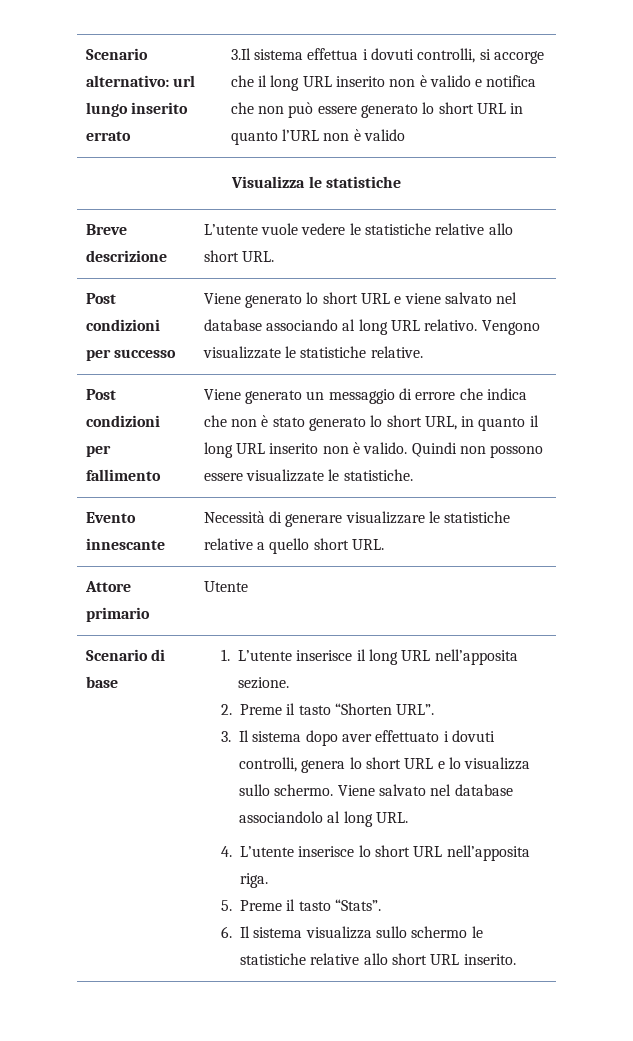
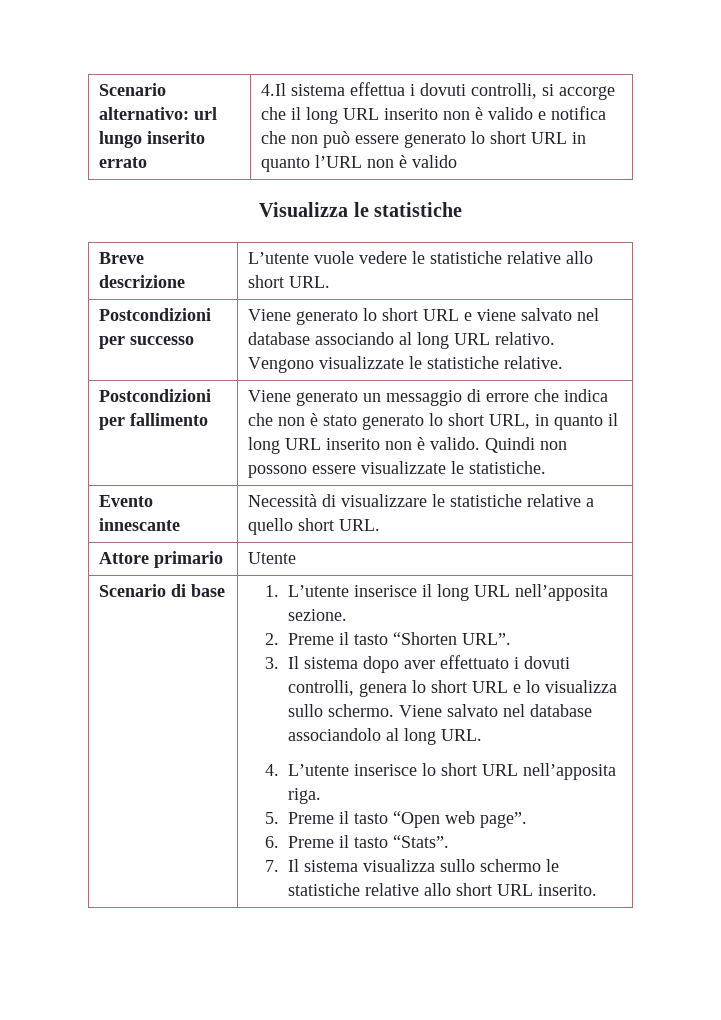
- Scenario alternativo: url lungo inserito errato | 3.Il sistema effettua i dovuti controlli, si accorge che il long URL inserito non è valido e notifica che non può essere generato lo short URL in quanto l’URL non è valido
+ Scenario alternativo: url lungo inserito errato | 4.Il sistema effettua i dovuti controlli, si accorge che il long URL inserito non è valido e notifica che non può essere generato lo short URL in quanto l’URL non è valido
- Post condizioni per successo | Viene generato lo short URL e viene salvato nel database associando al long URL relativo. Vengono visualizzate le statistiche relative.
+ Postcondizioni per successo | Viene generato lo short URL e viene salvato nel database associando al long URL relativo. Vengono visualizzate le statistiche relative.
- Post condizioni per fallimento | Viene generato un messaggio di errore che indica che non è stato generato lo short URL, in quanto il long URL inserito non è valido. Quindi non possono essere visualizzate le statistiche.
+ Postcondizioni per fallimento | Viene generato un messaggio di errore che indica che non è stato generato lo short URL, in quanto il long URL inserito non è valido. Quindi non possono essere visualizzate le statistiche.
- Evento innescante | Necessità di generare visualizzare le statistiche relative a quello short URL.
+ Evento innescante | Necessità di visualizzare le statistiche relative a quello short URL.
- 5. Preme il tasto “Stats”.
+ 5. Preme il tasto “Open web page”.
+ 6. Preme il tasto “Stats”.
- 6. Il sistema visualizza sullo schermo le statistiche relative allo short URL inserito.
+ 7. Il sistema visualizza sullo schermo le statistiche relative allo short URL inserito.

